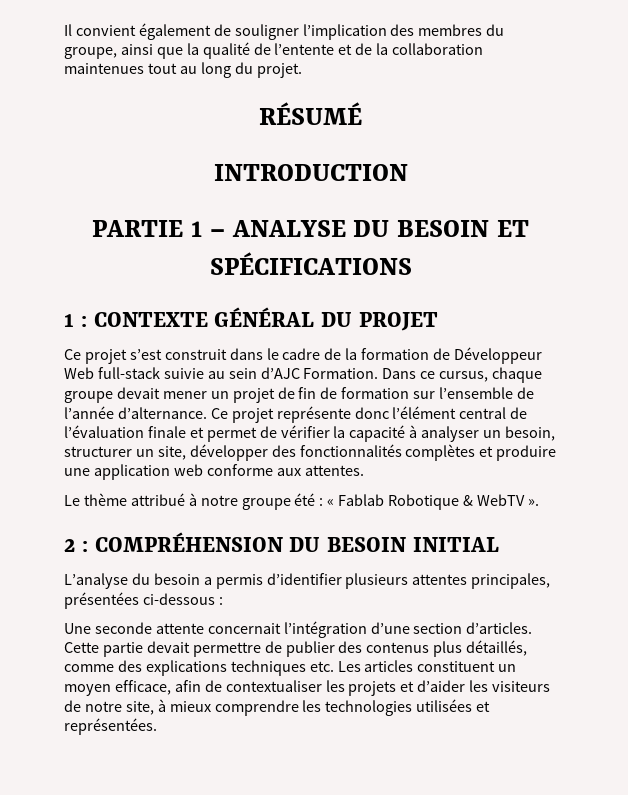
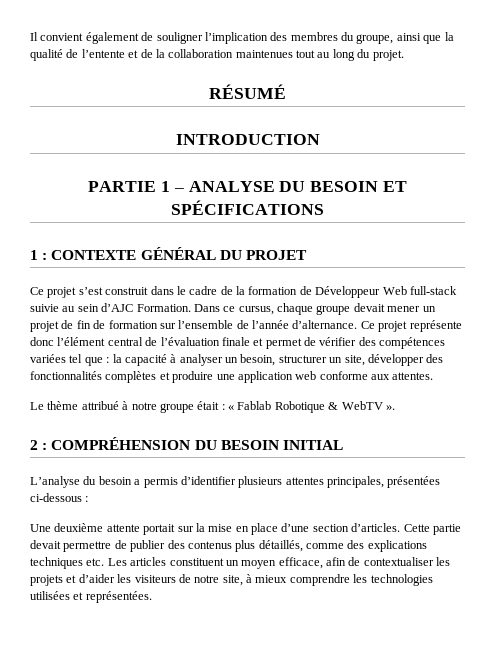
- Ce projet représente donc l’élément central de l’évaluation finale et permet de vérifier la capacité à analyser un besoin, structurer un site, développer des fonctionnalités complètes et produire une application web conforme aux attentes.
+ Ce projet représente donc l’élément central de l’évaluation finale et permet de vérifier des compétences variées tel que : la capacité à analyser un besoin, structurer un site, développer des fonctionnalités complètes et produire une application web conforme aux attentes.
- Le thème attribué à notre groupe été : « Fablab Robotique & WebTV ».
+ Le thème attribué à notre groupe était : « Fablab Robotique & WebTV ».
- Une seconde attente concernait l’intégration d’une section d’articles.
+ Une deuxième attente portait sur la mise en place d’une section d’articles.

